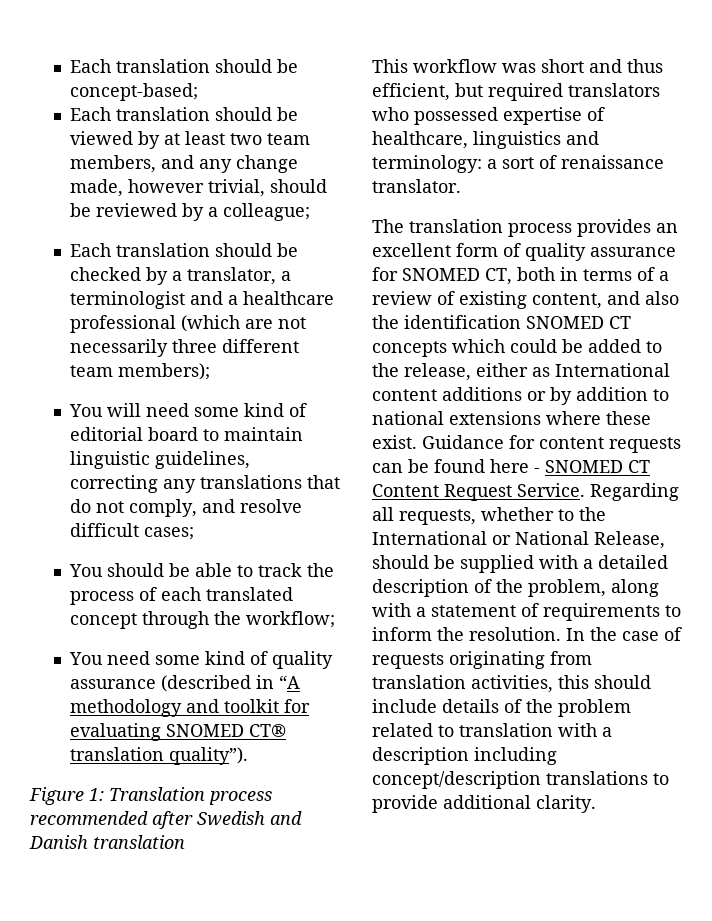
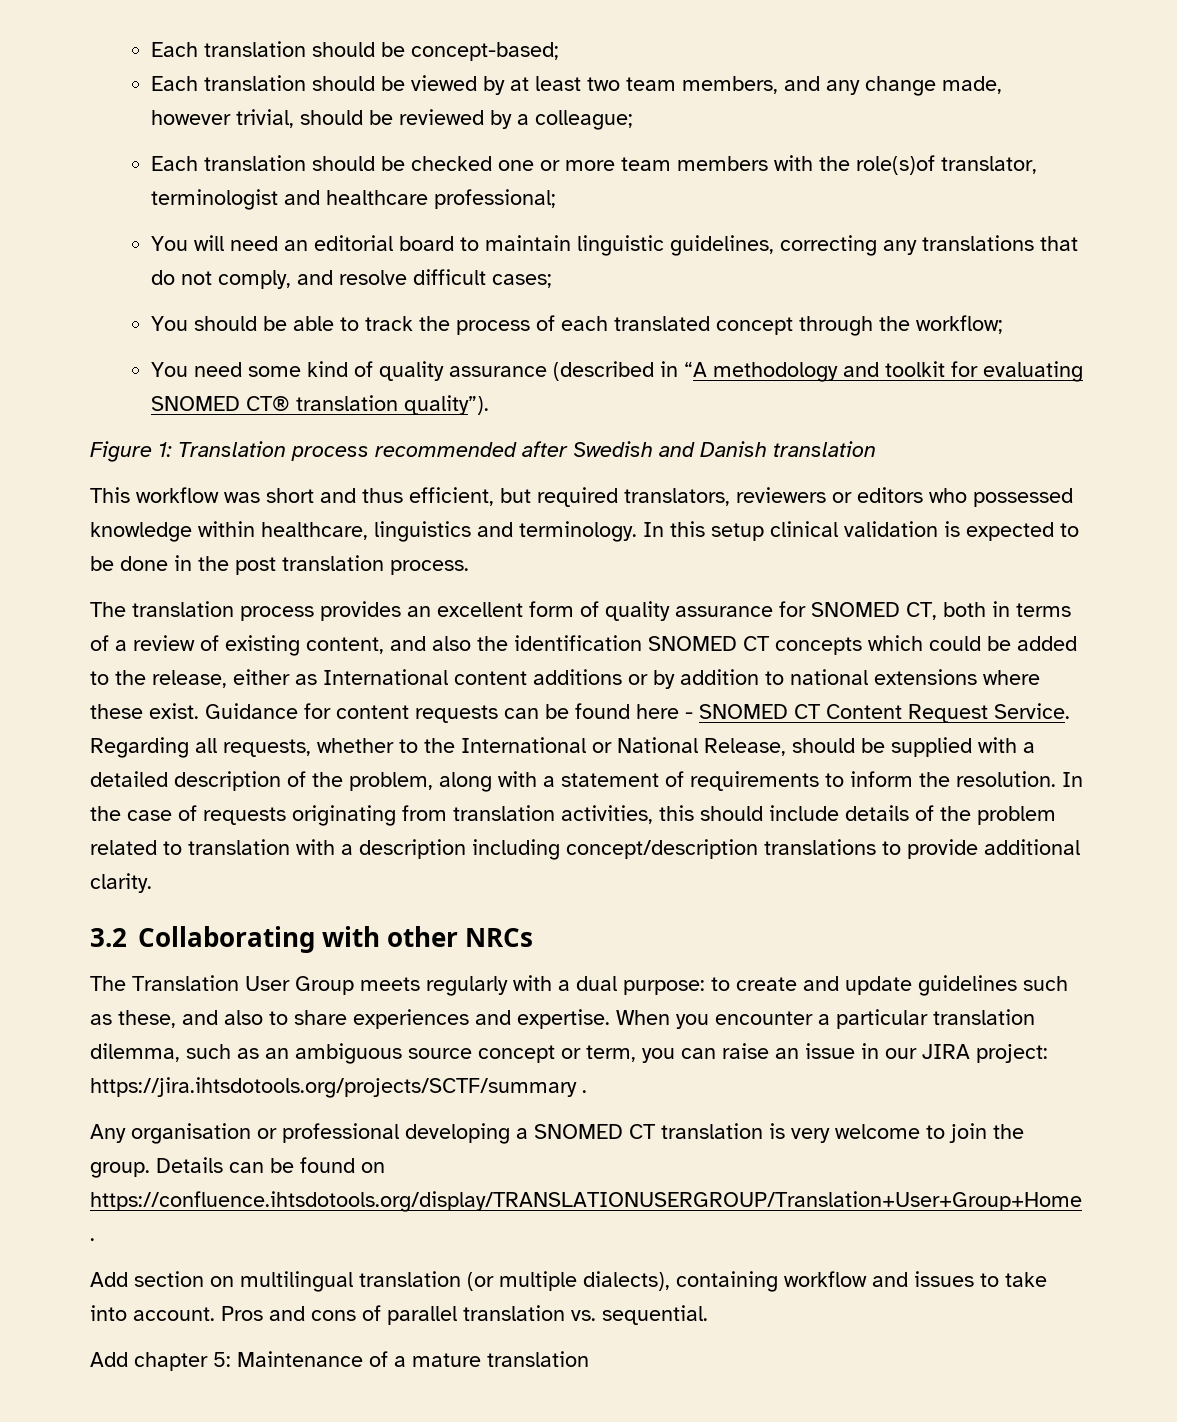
- Each translation should be checked by a translator, a terminologist and a healthcare professional (which are not necessarily three different team members);
+ Each translation should be checked one or more team members with the role(s)of translator, terminologist and healthcare professional;
- You will need some kind of editorial board to maintain linguistic guidelines, correcting any translations that do not comply, and resolve difficult cases;
+ You will need an editorial board to maintain linguistic guidelines, correcting any translations that do not comply, and resolve difficult cases;
- This workflow was short and thus efficient, but required translators who possessed expertise of healthcare, linguistics and terminology: a sort of renaissance translator.
+ This workflow was short and thus efficient, but required translators, reviewers or editors who possessed knowledge within healthcare, linguistics and terminology. In this setup clinical validation is expected to be done in the post translation process.
+ 3.2 Collaborating with other NRCs
+ The Translation User Group meets regularly with a dual purpose: to create and update guidelines such as these, and also to share experiences and expertise. When you encounter a particular translation dilemma, such as an ambiguous source concept or term, you can raise an issue in our JIRA project: https://jira.ihtsdotools.org/projects/SCTF/summary .
+ Any organisation or professional developing a SNOMED CT translation is very welcome to join the group. Details can be found on https://confluence.ihtsdotools.org/display/TRANSLATIONUSERGROUP/Translation+User+Group+Home .
+ Add section on multilingual translation (or multiple dialects), containing workflow and issues to take into account. Pros and cons of parallel translation vs. sequential.
+ Add chapter 5: Maintenance of a mature translation

